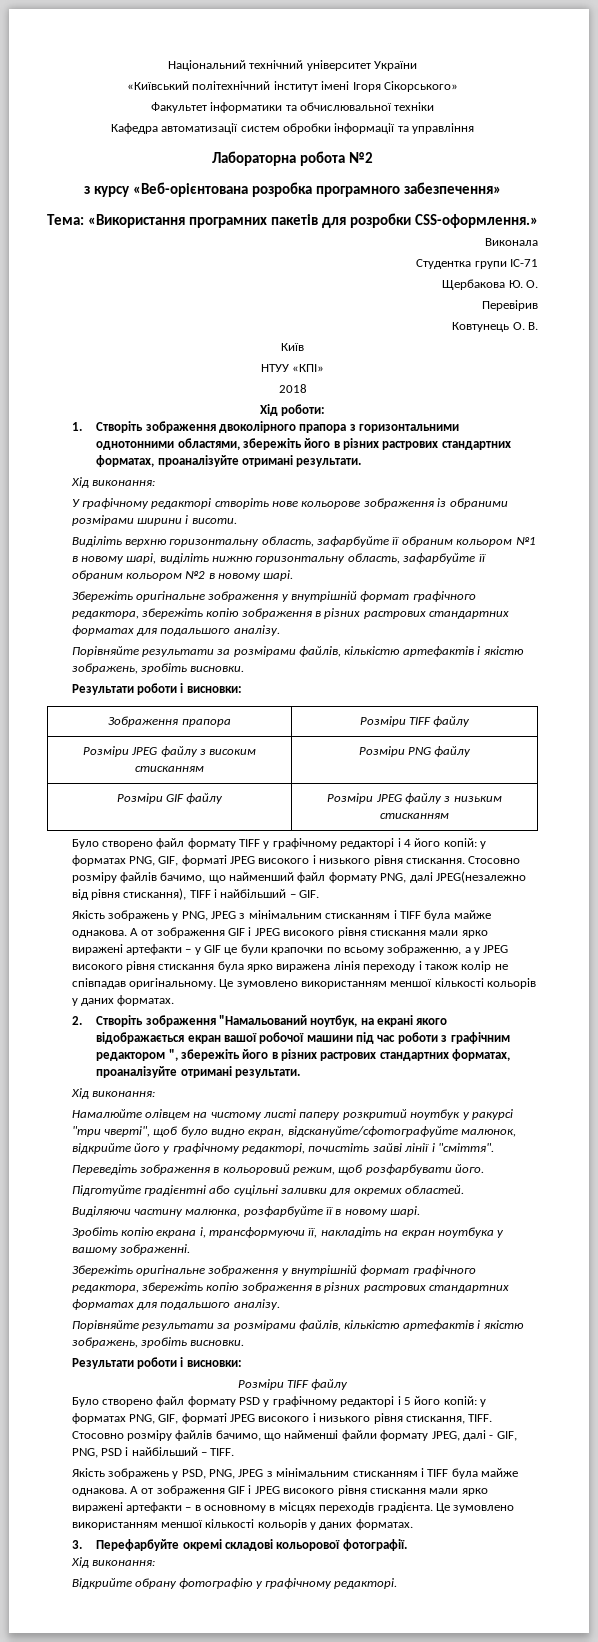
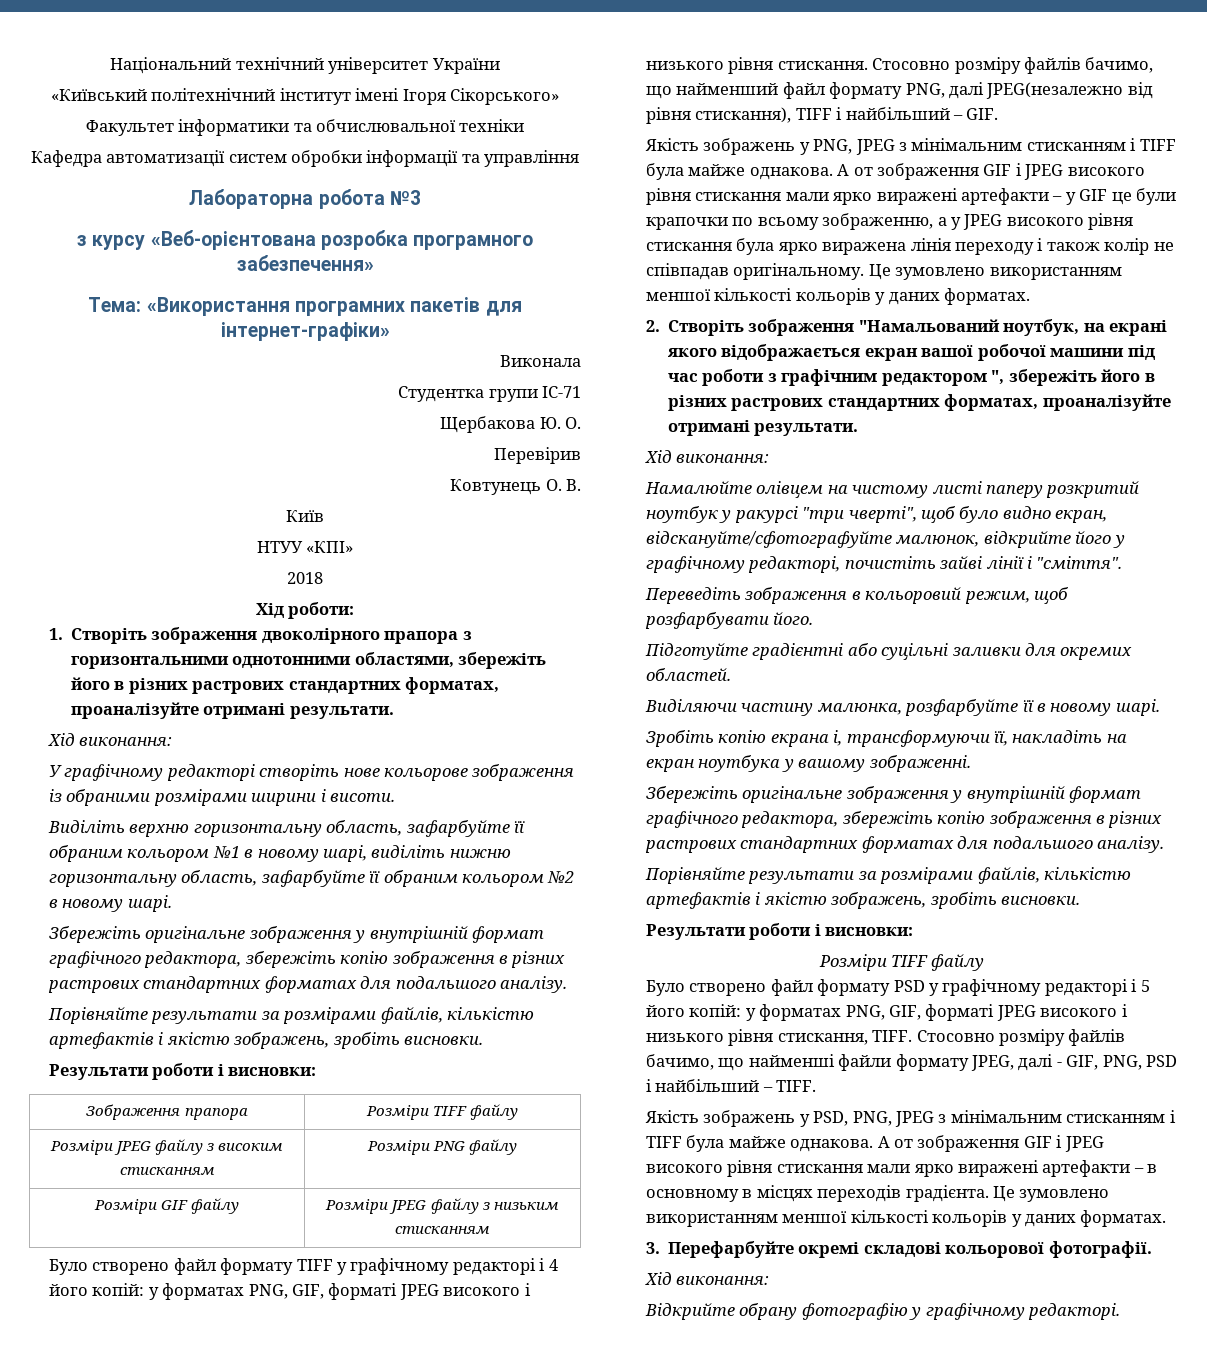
- Лабораторна робота №2
+ Лабораторна робота №3
- Тема: «Використання програмних пакетів для розробки CSS-оформлення.»
+ Тема: «Використання програмних пакетів для інтернет-графіки»

